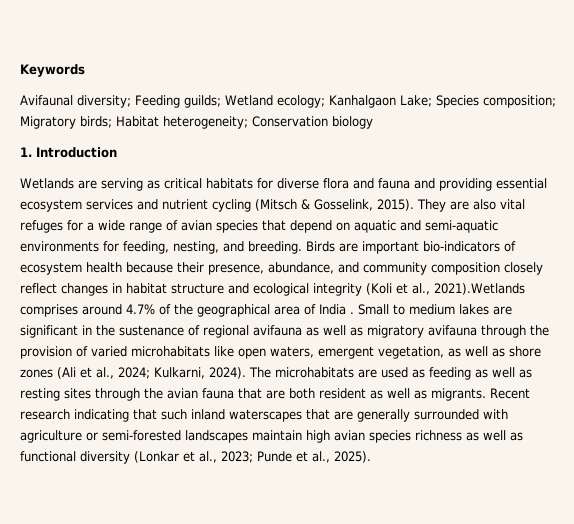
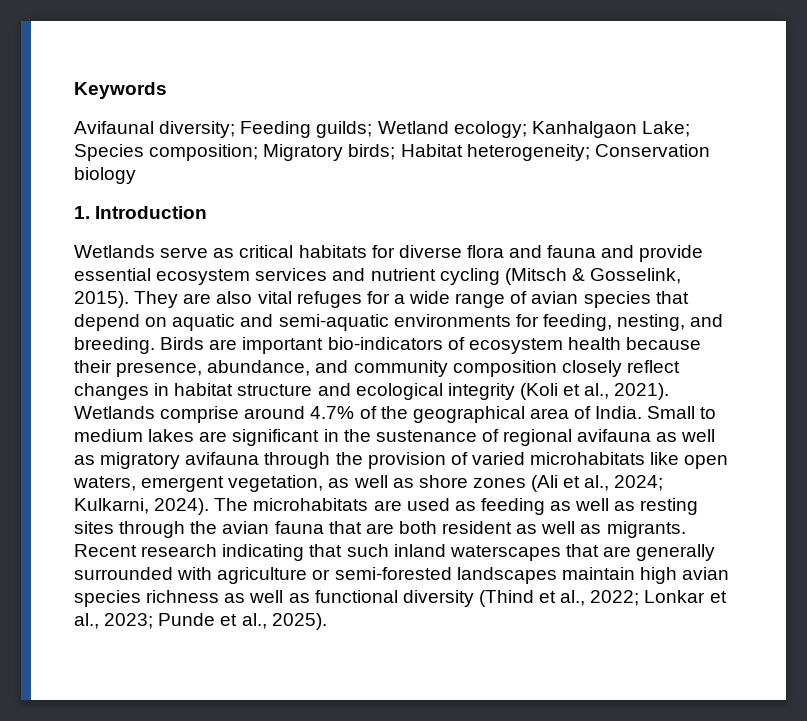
- Wetlands are serving as critical habitats for diverse flora and fauna and providing essential ecosystem services and nutrient cycling (Mitsch & Gosselink, 2015).
+ Wetlands serve as critical habitats for diverse flora and fauna and provide essential ecosystem services and nutrient cycling (Mitsch & Gosselink, 2015).
- Birds are important bio-indicators of ecosystem health because their presence, abundance, and community composition closely reflect changes in habitat structure and ecological integrity (Koli et al., 2021).Wetlands comprises around 4.7% of the geographical area of India .
+ Birds are important bio-indicators of ecosystem health because their presence, abundance, and community composition closely reflect changes in habitat structure and ecological integrity (Koli et al., 2021). Wetlands comprise around 4.7% of the geographical area of India.
- Recent research indicating that such inland waterscapes that are generally surrounded with agriculture or semi-forested landscapes maintain high avian species richness as well as functional diversity (Lonkar et al., 2023; Punde et al., 2025).
+ Recent research indicating that such inland waterscapes that are generally surrounded with agriculture or semi-forested landscapes maintain high avian species richness as well as functional diversity (Thind et al., 2022; Lonkar et al., 2023; Punde et al., 2025).

